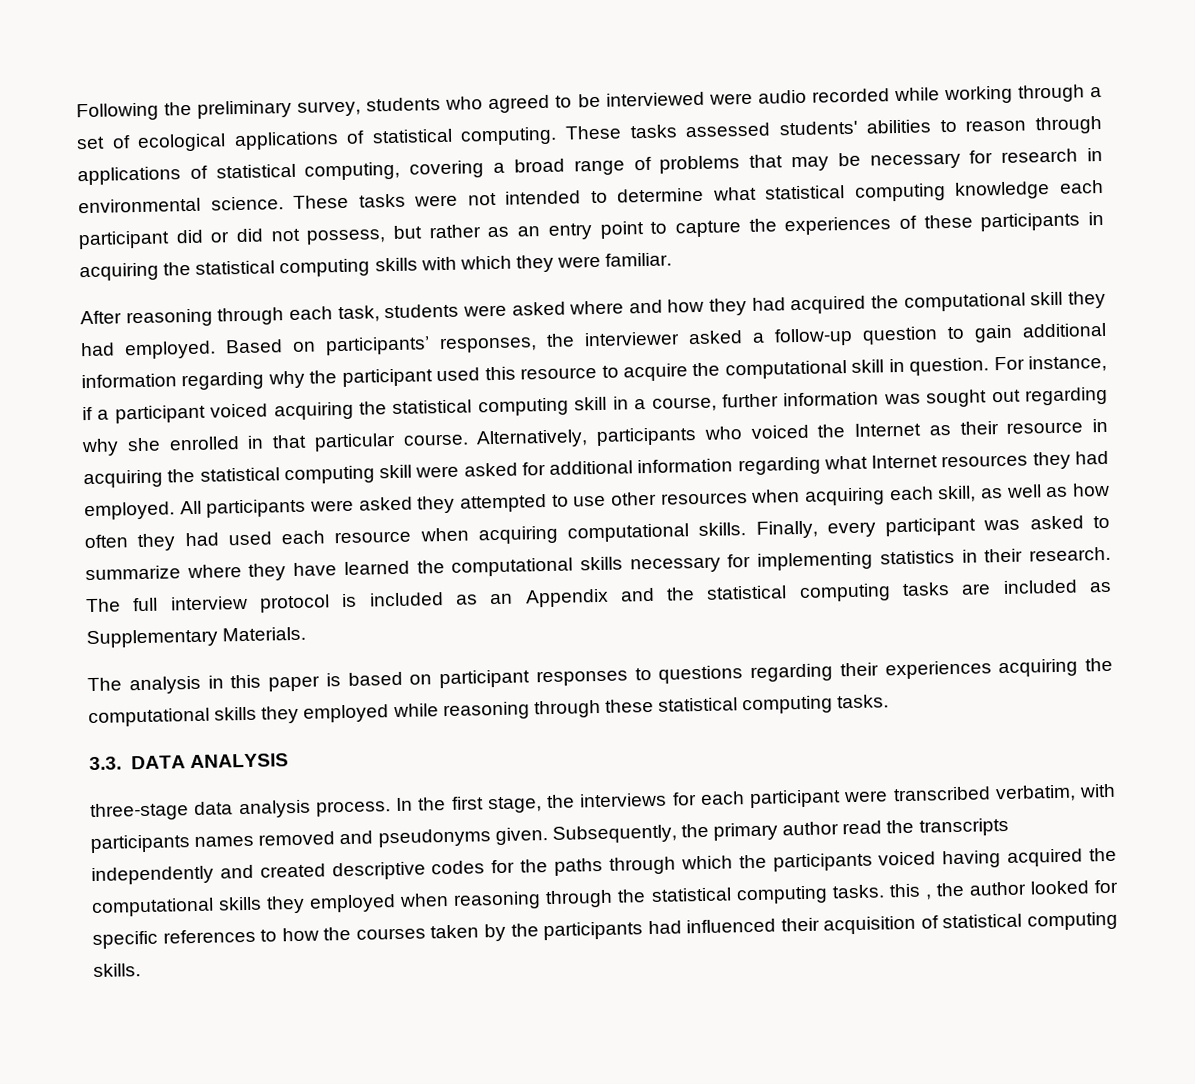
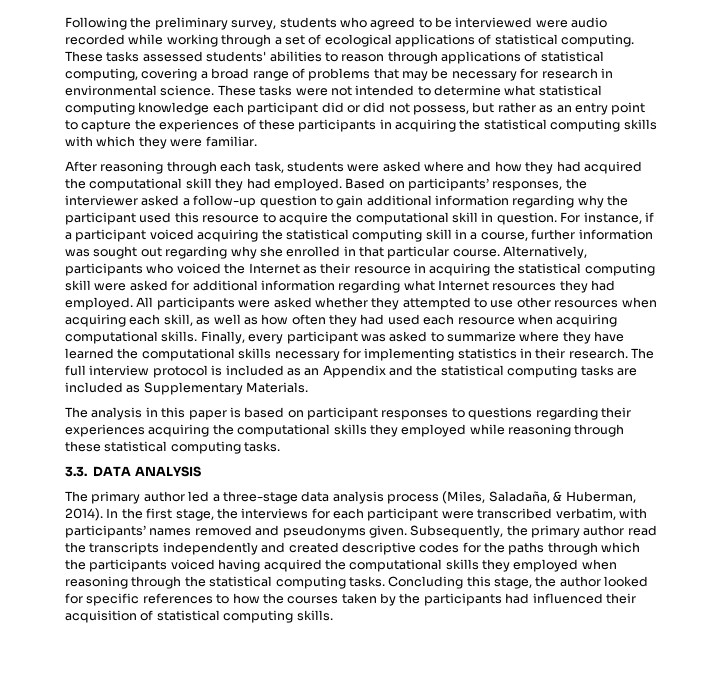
- All participants were asked they attempted to use other resources when acquiring each skill, as well as how often they had used each resource when acquiring computational skills.
+ All participants were asked whether they attempted to use other resources when acquiring each skill, as well as how often they had used each resource when acquiring computational skills.
- three-stage data analysis process.
+ The primary author led a three-stage data analysis process (Miles, Saladaña, & Huberman, 2014).
- In the first stage, the interviews for each participant were transcribed verbatim, with participants names removed and pseudonyms given.
+ In the first stage, the interviews for each participant were transcribed verbatim, with participants’ names removed and pseudonyms given.
- Subsequently, the primary author read the transcripts independently and created descriptive codes for the paths through which the participants voiced having acquired the computational skills they employed when reasoning through the statistical computing tasks. this , the author looked for specific references to how the courses taken by the participants had influenced their acquisition of statistical computing skills.
+ Subsequently, the primary author read the transcripts independently and created descriptive codes for the paths through which the participants voiced having acquired the computational skills they employed when reasoning through the statistical computing tasks. Concluding this stage, the author looked for specific references to how the courses taken by the participants had influenced their acquisition of statistical computing skills.

